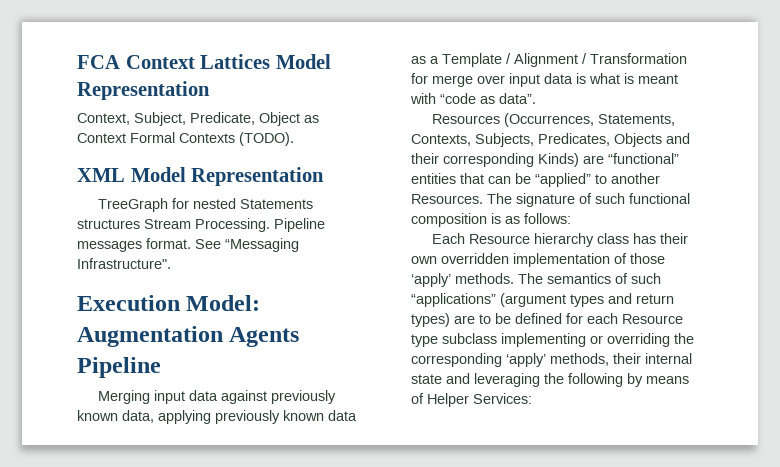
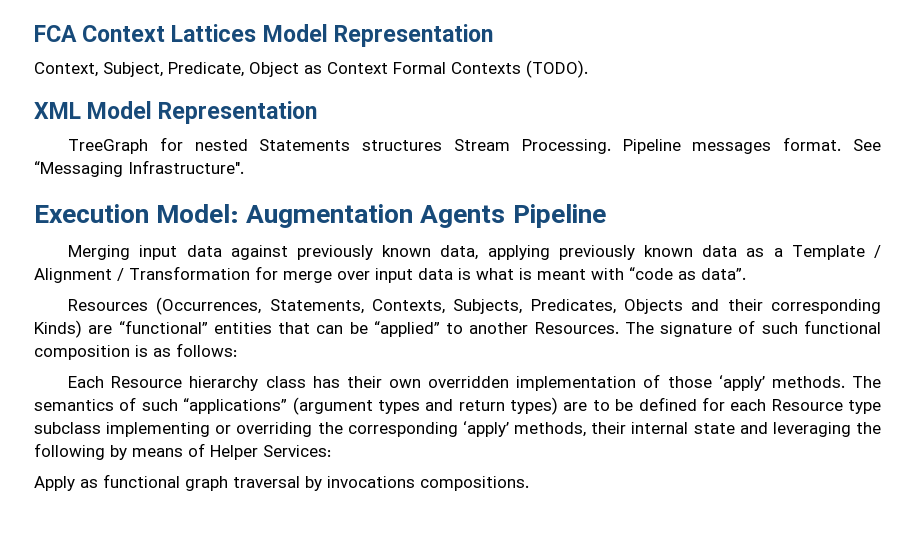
+ Apply as functional graph traversal by invocations compositions.

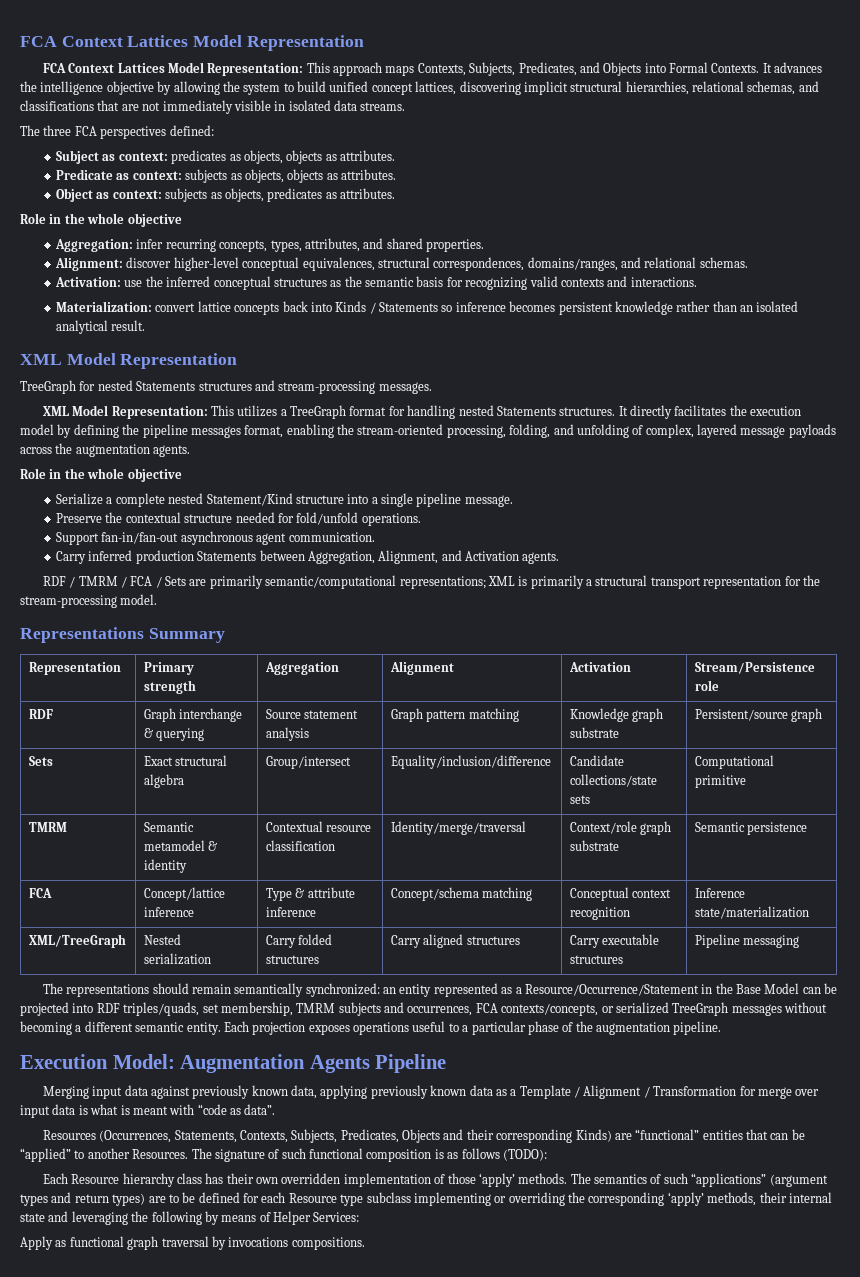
- Context, Subject, Predicate, Object as Context Formal Contexts (TODO).
+ FCA Context Lattices Model Representation: This approach maps Contexts, Subjects, Predicates, and Objects into Formal Contexts. It advances the intelligence objective by allowing the system to build unified concept lattices, discovering implicit structural hierarchies, relational schemas, and classifications that are not immediately visible in isolated data streams.
+ The three FCA perspectives defined:
+ Subject as context: predicates as objects, objects as attributes.
+ Predicate as context: subjects as objects, objects as attributes.
+ Object as context: subjects as objects, predicates as attributes.
+ Role in the whole objective
+ Aggregation: infer recurring concepts, types, attributes, and shared properties.
+ Alignment: discover higher-level conceptual equivalences, structural correspondences, domains/ranges, and relational schemas.
+ Activation: use the inferred conceptual structures as the semantic basis for recognizing valid contexts and interactions.
+ Materialization: convert lattice concepts back into Kinds / Statements so inference becomes persistent knowledge rather than an isolated analytical result.
- TreeGraph for nested Statements structures Stream Processing. Pipeline messages format. See “Messaging Infrastructure".
+ TreeGraph for nested Statements structures and stream-processing messages.
+ XML Model Representation: This utilizes a TreeGraph format for handling nested Statements structures. It directly facilitates the execution model by defining the pipeline messages format, enabling the stream-oriented processing, folding, and unfolding of complex, layered message payloads across the augmentation agents.
+ Role in the whole objective
+ Serialize a complete nested Statement/Kind structure into a single pipeline message.
+ Preserve the contextual structure needed for fold/unfold operations.
+ Support fan-in/fan-out asynchronous agent communication.
+ Carry inferred production Statements between Aggregation, Alignment, and Activation agents.
+ RDF / TMRM / FCA / Sets are primarily semantic/computational representations; XML is primarily a structural transport representation for the stream-processing model.
+ Representations Summary
+ Representation | Primary strength | Aggregation | Alignment | Activation | Stream/Persistence role
+ RDF | Graph interchange & querying | Source statement analysis | Graph pattern matching | Knowledge graph substrate | Persistent/source graph
+ Sets | Exact structural algebra | Group/intersect | Equality/inclusion/difference | Candidate collections/state sets | Computational primitive
+ TMRM | Semantic metamodel & identity | Contextual resource classification | Identity/merge/traversal | Context/role graph substrate | Semantic persistence
+ FCA | Concept/lattice inference | Type & attribute inference | Concept/schema matching | Conceptual context recognition | Inference state/materialization
+ XML/TreeGraph | Nested serialization | Carry folded structures | Carry aligned structures | Carry executable structures | Pipeline messaging
+ The representations should remain semantically synchronized: an entity represented as a Resource/Occurrence/Statement in the Base Model can be projected into RDF triples/quads, set membership, TMRM subjects and occurrences, FCA contexts/concepts, or serialized TreeGraph messages without becoming a different semantic entity. Each projection exposes operations useful to a particular phase of the augmentation pipeline.
- The signature of such functional composition is as follows:
+ The signature of such functional composition is as follows (TODO):

